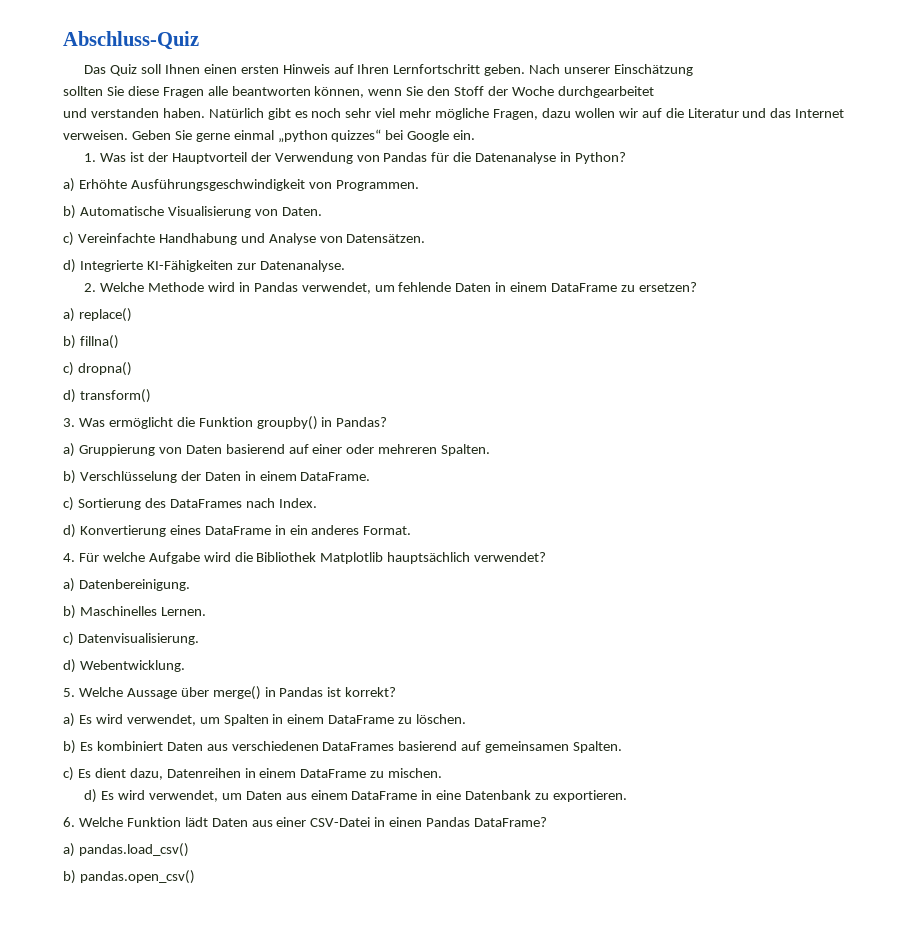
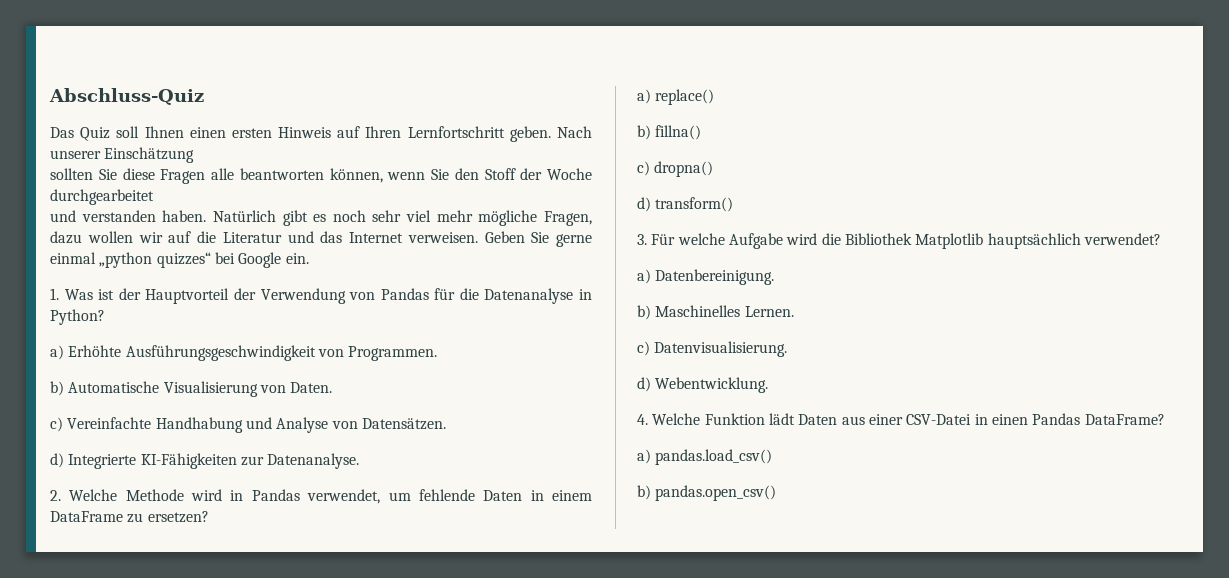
- 3. Was ermöglicht die Funktion groupby() in Pandas?
- a) Gruppierung von Daten basierend auf einer oder mehreren Spalten.
- b) Verschlüsselung der Daten in einem DataFrame.
- c) Sortierung des DataFrames nach Index.
- d) Konvertierung eines DataFrame in ein anderes Format.
- 4. Für welche Aufgabe wird die Bibliothek Matplotlib hauptsächlich verwendet?
+ 3. Für welche Aufgabe wird die Bibliothek Matplotlib hauptsächlich verwendet?
- 5. Welche Aussage über merge() in Pandas ist korrekt?
- a) Es wird verwendet, um Spalten in einem DataFrame zu löschen.
- b) Es kombiniert Daten aus verschiedenen DataFrames basierend auf gemeinsamen Spalten.
- c) Es dient dazu, Datenreihen in einem DataFrame zu mischen.
- d) Es wird verwendet, um Daten aus einem DataFrame in eine Datenbank zu exportieren.
- 6. Welche Funktion lädt Daten aus einer CSV-Datei in einen Pandas DataFrame?
+ 4. Welche Funktion lädt Daten aus einer CSV-Datei in einen Pandas DataFrame?

